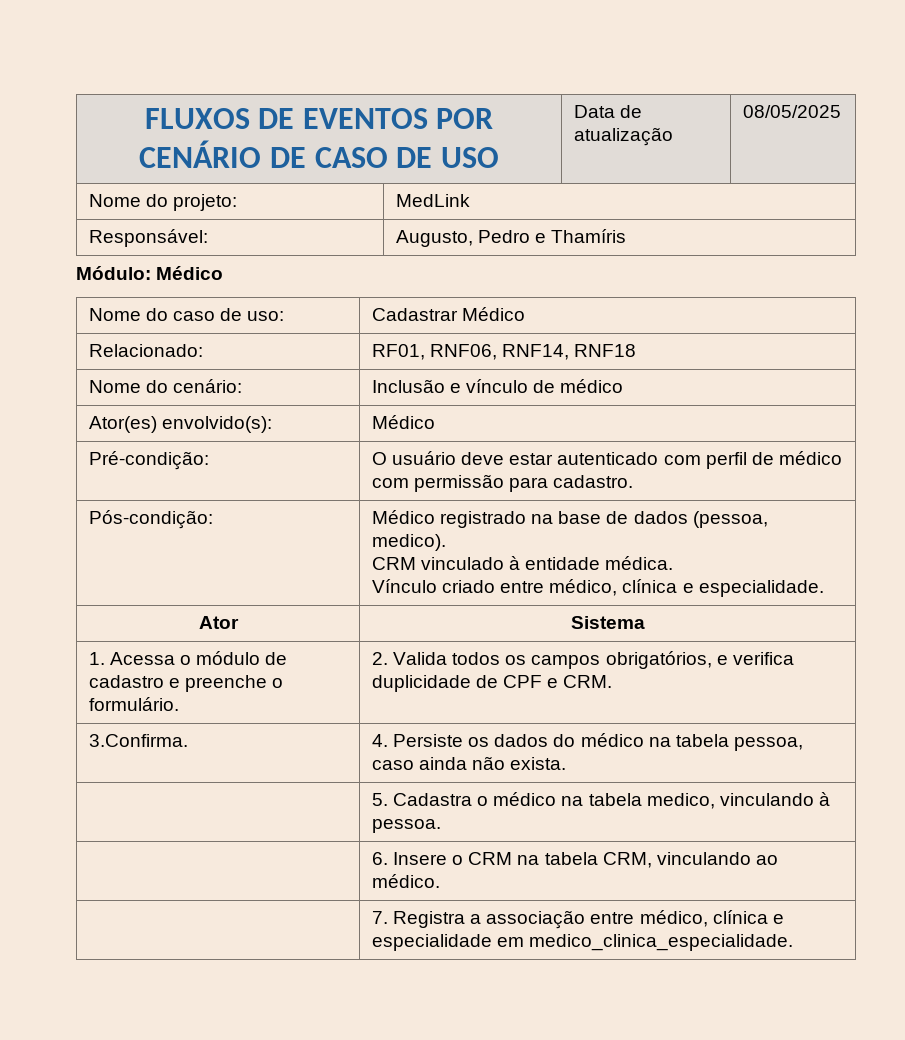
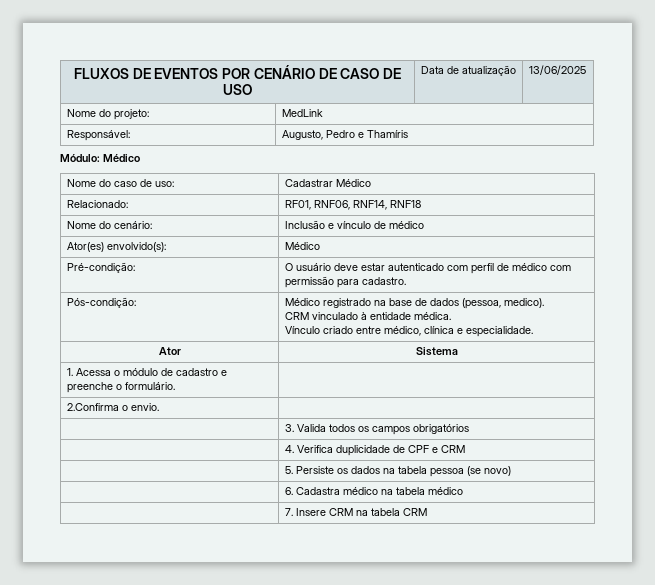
- FLUXOS DE EVENTOS POR CENÁRIO DE CASO DE USO | Data de atualização | 08/05/2025
+ FLUXOS DE EVENTOS POR CENÁRIO DE CASO DE USO | Data de atualização | 13/06/2025
- 1. Acessa o módulo de cadastro e preenche o formulário. | 2. Valida todos os campos obrigatórios, e verifica duplicidade de CPF e CRM.
- 3.Confirma. | 4. Persiste os dados do médico na tabela pessoa, caso ainda não exista.
- | 5. Cadastra o médico na tabela medico, vinculando à pessoa.
- | 6. Insere o CRM na tabela CRM, vinculando ao médico.
- | 7. Registra a associação entre médico, clínica e especialidade em medico_clinica_especialidade.
+ 1. Acessa o módulo de cadastro e preenche o formulário. |
+ 2.Confirma o envio. |
+ | 3. Valida todos os campos obrigatórios
+ | 4. Verifica duplicidade de CPF e CRM
+ | 5. Persiste os dados na tabela pessoa (se novo)
+ | 6. Cadastra médico na tabela médico
+ | 7. Insere CRM na tabela CRM

